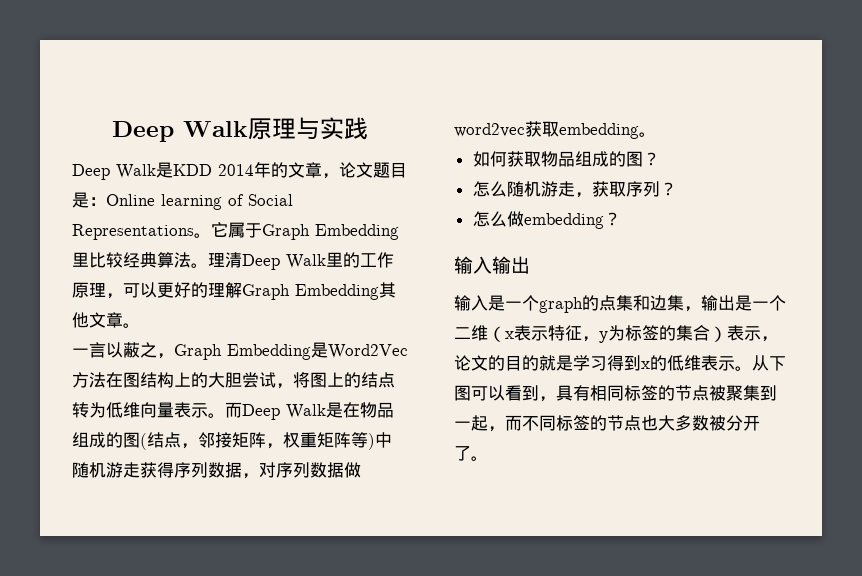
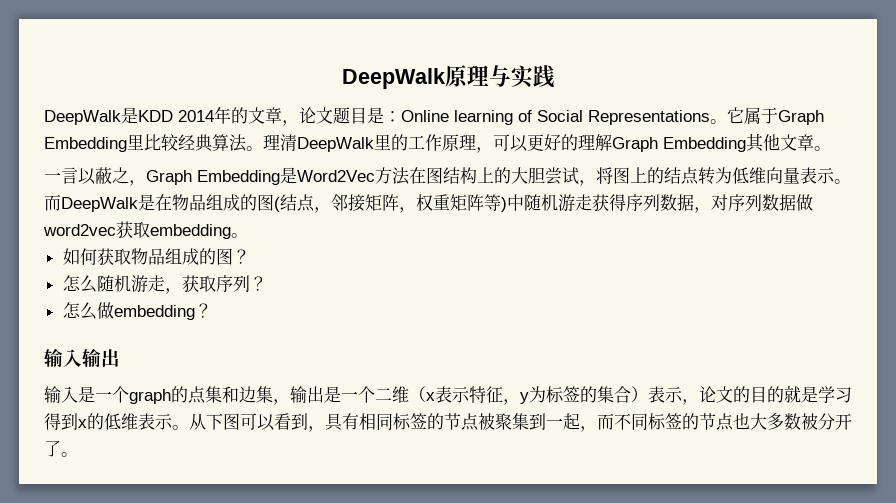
- Deep Walk原理与实践
+ DeepWalk原理与实践
- Deep Walk是KDD 2014年的文章，论文题目是：Online learning of Social Representations。
+ DeepWalk是KDD 2014年的文章，论文题目是：Online learning of Social Representations。
- 理清Deep Walk里的工作原理，可以更好的理解Graph Embedding其他文章。
+ 理清DeepWalk里的工作原理，可以更好的理解Graph Embedding其他文章。
- 而Deep Walk是在物品组成的图(结点，邻接矩阵，权重矩阵等)中随机游走获得序列数据，对序列数据做word2vec获取embedding。
+ 而DeepWalk是在物品组成的图(结点，邻接矩阵，权重矩阵等)中随机游走获得序列数据，对序列数据做word2vec获取embedding。

